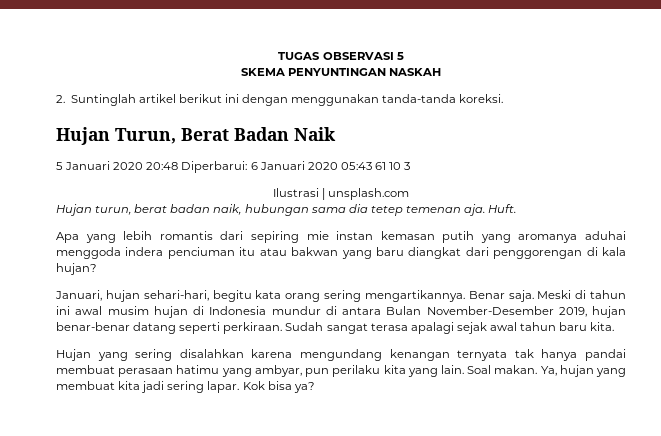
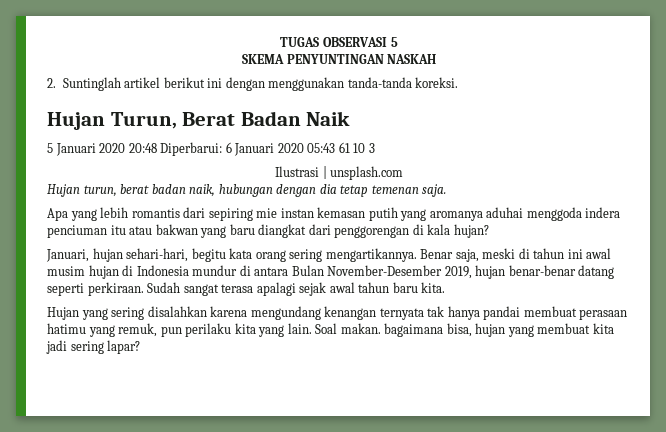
- Hujan turun, berat badan naik, hubungan sama dia tetep temenan aja. Huft.
+ Hujan turun, berat badan naik, hubungan dengan dia tetap temenan saja.
- Benar saja. Meski di tahun ini awal musim hujan di Indonesia mundur di antara Bulan November-Desember 2019, hujan benar-benar datang seperti perkiraan.
+ Benar saja, meski di tahun ini awal musim hujan di Indonesia mundur di antara Bulan November-Desember 2019, hujan benar-benar datang seperti perkiraan.
- Hujan yang sering disalahkan karena mengundang kenangan ternyata tak hanya pandai membuat perasaan hatimu yang ambyar, pun perilaku kita yang lain.
+ Hujan yang sering disalahkan karena mengundang kenangan ternyata tak hanya pandai membuat perasaan hatimu yang remuk, pun perilaku kita yang lain.
- Soal makan. Ya, hujan yang membuat kita jadi sering lapar. Kok bisa ya?
+ Soal makan. bagaimana bisa, hujan yang membuat kita jadi sering lapar?

